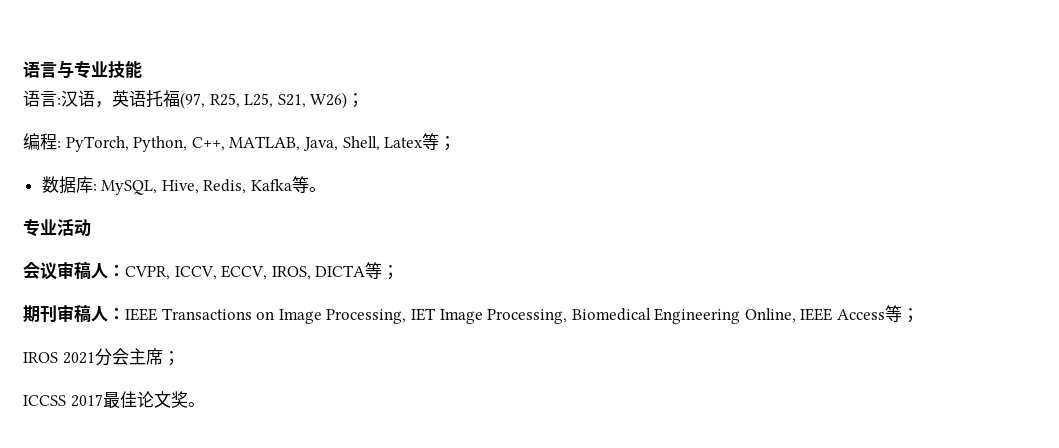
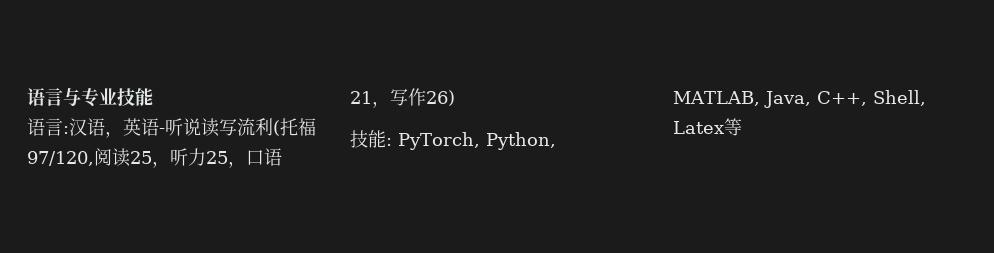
- 语言:汉语，英语托福(97, R25, L25, S21, W26)；
- 编程: PyTorch, Python, C++, MATLAB, Java, Shell, Latex等；
- 数据库: MySQL, Hive, Redis, Kafka等。
- 专业活动
- 会议审稿人：CVPR, ICCV, ECCV, IROS, DICTA等；
- 期刊审稿人：IEEE Transactions on Image Processing, IET Image Processing, Biomedical Engineering Online, IEEE Access等；
- IROS 2021分会主席；
- ICCSS 2017最佳论文奖。
+ 语言:汉语，英语-听说读写流利(托福97/120,阅读25，听力25，口语21，写作26)
+ 技能: PyTorch, Python, MATLAB, Java, C++, Shell, Latex等

